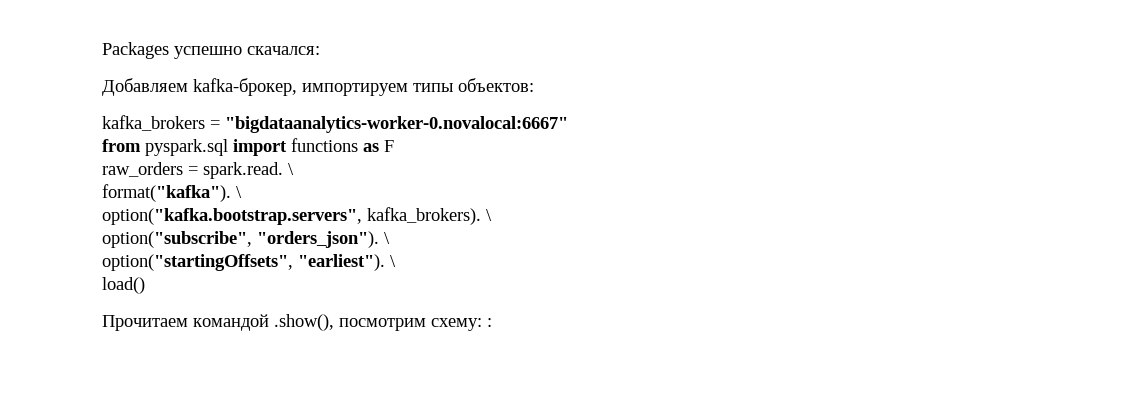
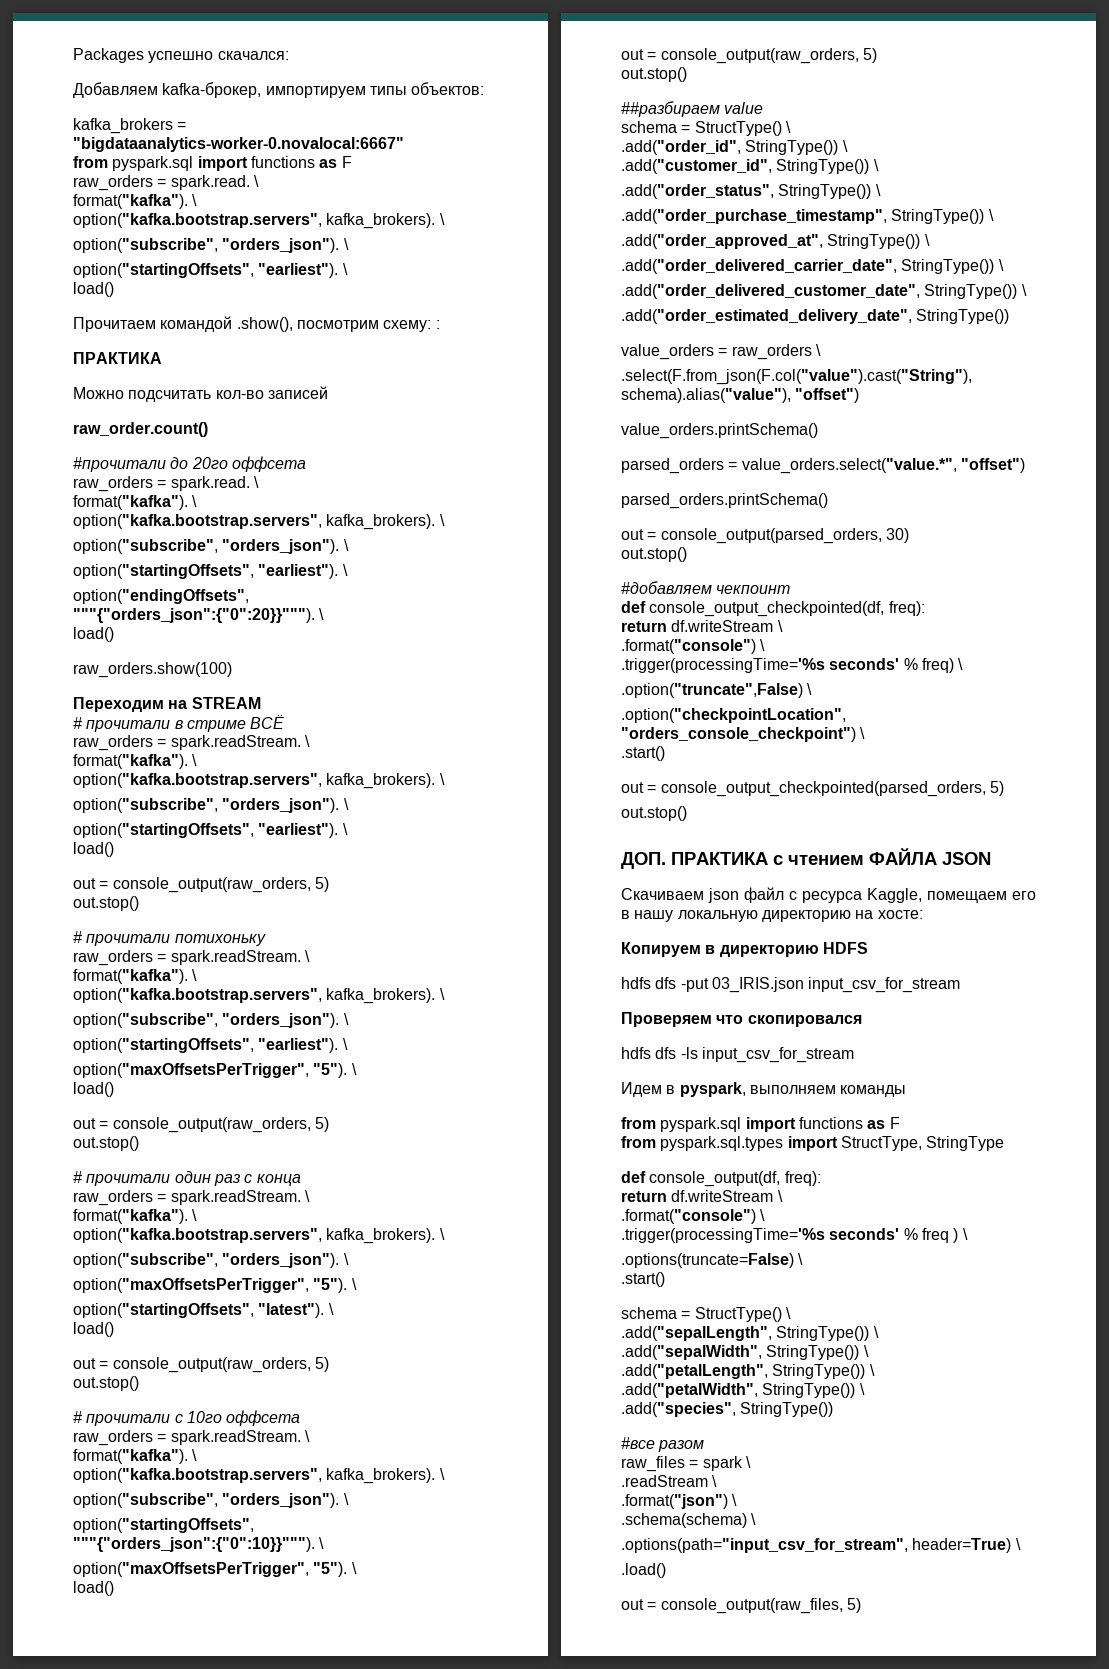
  Прочитаем командой .show(), посмотрим схему: :
+ ПРАКТИКА
+ Можно подсчитать кол-во записей
+ raw_order.count()
+ #прочитали до 20го оффсета
+ raw_orders = spark.read. \
+ format("kafka"). \
+ option("kafka.bootstrap.servers", kafka_brokers). \
+ option("subscribe", "orders_json"). \
+ option("startingOffsets", "earliest"). \
+ option("endingOffsets", """{"orders_json":{"0":20}}"""). \
+ load()
+ raw_orders.show(100)
+ Переходим на STREAM
+ # прочитали в стриме ВСЁ
+ raw_orders = spark.readStream. \
+ format("kafka"). \
+ option("kafka.bootstrap.servers", kafka_brokers). \
+ option("subscribe", "orders_json"). \
+ option("startingOffsets", "earliest"). \
+ load()
+ out = console_output(raw_orders, 5)
+ out.stop()
+ # прочитали потихоньку
+ raw_orders = spark.readStream. \
+ format("kafka"). \
+ option("kafka.bootstrap.servers", kafka_brokers). \
+ option("subscribe", "orders_json"). \
+ option("startingOffsets", "earliest"). \
+ option("maxOffsetsPerTrigger", "5"). \
+ load()
+ out = console_output(raw_orders, 5)
+ out.stop()
+ # прочитали один раз с конца
+ raw_orders = spark.readStream. \
+ format("kafka"). \
+ option("kafka.bootstrap.servers", kafka_brokers). \
+ option("subscribe", "orders_json"). \
+ option("maxOffsetsPerTrigger", "5"). \
+ option("startingOffsets", "latest"). \
+ load()
+ out = console_output(raw_orders, 5)
+ out.stop()
+ # прочитали с 10го оффсета
+ raw_orders = spark.readStream. \
+ format("kafka"). \
+ option("kafka.bootstrap.servers", kafka_brokers). \
+ option("subscribe", "orders_json"). \
+ option("startingOffsets", """{"orders_json":{"0":10}}"""). \
+ option("maxOffsetsPerTrigger", "5"). \
+ load()
+ out = console_output(raw_orders, 5)
+ out.stop()
+ ##разбираем value
+ schema = StructType() \
+ .add("order_id", StringType()) \
+ .add("customer_id", StringType()) \
+ .add("order_status", StringType()) \
+ .add("order_purchase_timestamp", StringType()) \
+ .add("order_approved_at", StringType()) \
+ .add("order_delivered_carrier_date", StringType()) \
+ .add("order_delivered_customer_date", StringType()) \
+ .add("order_estimated_delivery_date", StringType())
+ value_orders = raw_orders \
+ .select(F.from_json(F.col("value").cast("String"), schema).alias("value"), "offset")
+ value_orders.printSchema()
+ parsed_orders = value_orders.select("value.*", "offset")
+ parsed_orders.printSchema()
+ out = console_output(parsed_orders, 30)
+ out.stop()
+ #добавляем чекпоинт
+ def console_output_checkpointed(df, freq):
+ return df.writeStream \
+ .format("console") \
+ .trigger(processingTime='%s seconds' % freq) \
+ .option("truncate",False) \
+ .option("checkpointLocation", "orders_console_checkpoint") \
+ .start()
+ out = console_output_checkpointed(parsed_orders, 5)
+ out.stop()
+ ДОП. ПРАКТИКА с чтением ФАЙЛА JSON
+ Скачиваем json файл с ресурса Kaggle, помещаем его в нашу локальную директорию на хосте:
+ Копируем в директорию HDFS
+ hdfs dfs -put 03_IRIS.json input_csv_for_stream
+ Проверяем что скопировался
+ hdfs dfs -ls input_csv_for_stream
+ Идем в pyspark, выполняем команды
+ from pyspark.sql import functions as F
+ from pyspark.sql.types import StructType, StringType
+ def console_output(df, freq):
+ return df.writeStream \
+ .format("console") \
+ .trigger(processingTime='%s seconds' % freq ) \
+ .options(truncate=False) \
+ .start()
+ schema = StructType() \
+ .add("sepalLength", StringType()) \
+ .add("sepalWidth", StringType()) \
+ .add("petalLength", StringType()) \
+ .add("petalWidth", StringType()) \
+ .add("species", StringType())
+ #все разом
+ raw_files = spark \
+ .readStream \
+ .format("json") \
+ .schema(schema) \
+ .options(path="input_csv_for_stream", header=True) \
+ .load()
+ out = console_output(raw_files, 5)

